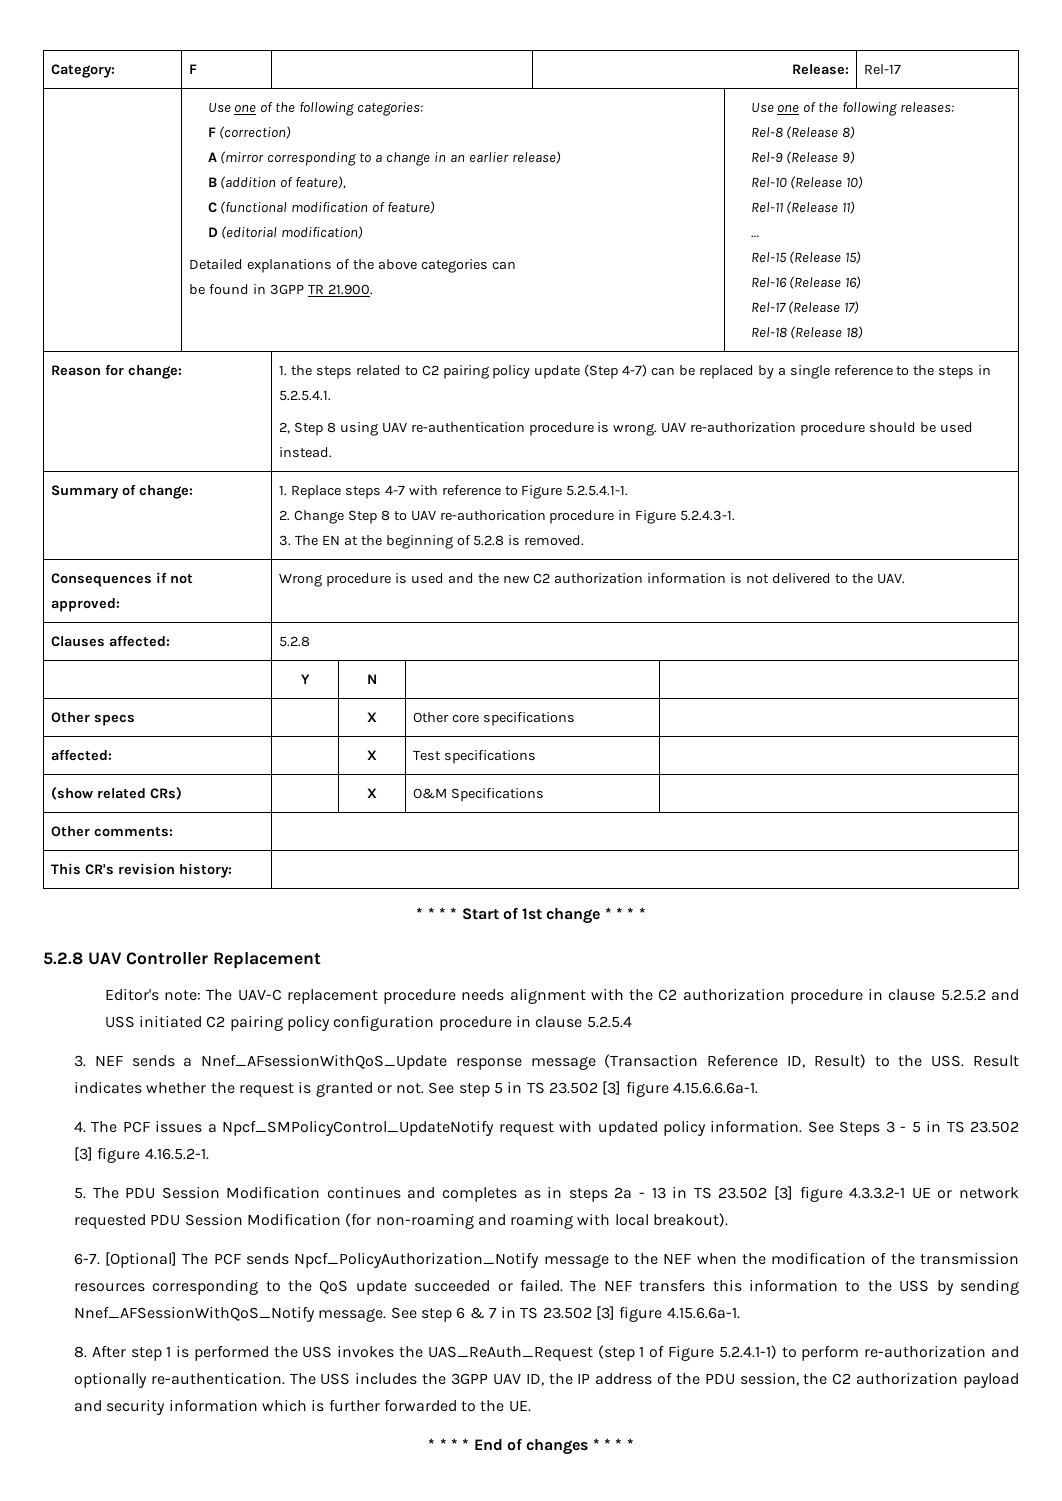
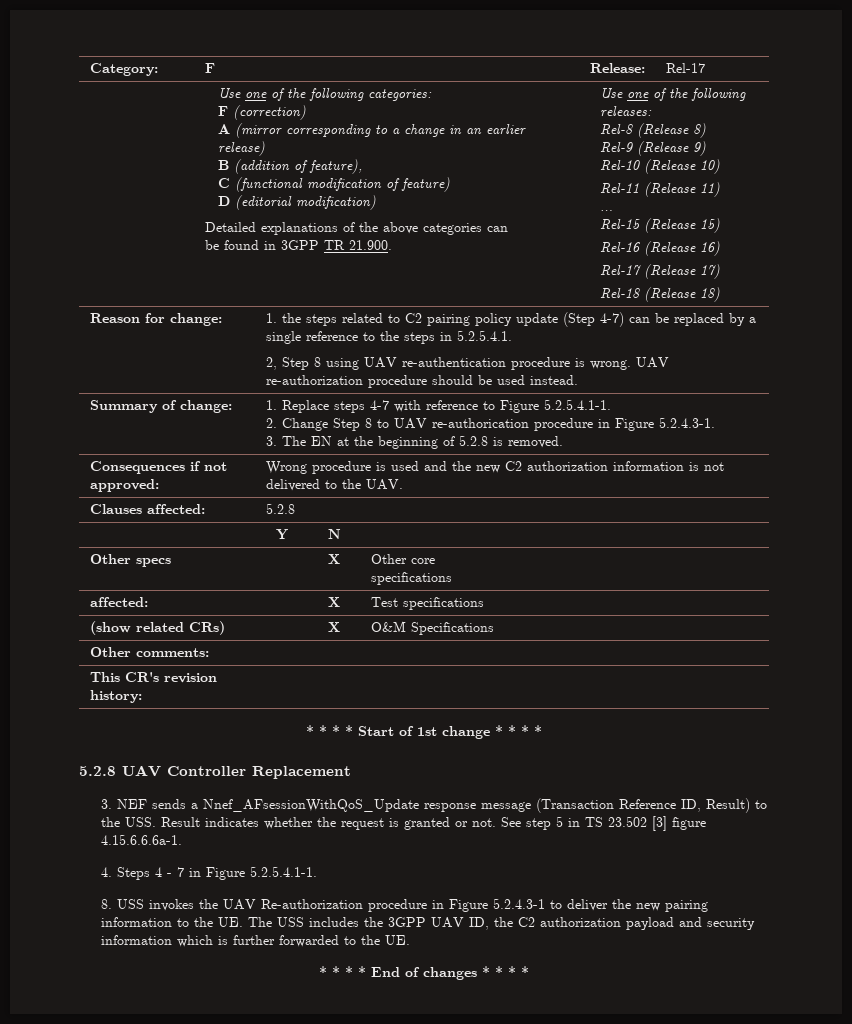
- Editor's note: The UAV-C replacement procedure needs alignment with the C2 authorization procedure in clause 5.2.5.2 and USS initiated C2 pairing policy configuration procedure in clause 5.2.5.4
- 4. The PCF issues a Npcf_SMPolicyControl_UpdateNotify request with updated policy information. See Steps 3 - 5 in TS 23.502 [3] figure 4.16.5.2-1.
- 5. The PDU Session Modification continues and completes as in steps 2a - 13 in TS 23.502 [3] figure 4.3.3.2-1 UE or network requested PDU Session Modification (for non-roaming and roaming with local breakout).
- 6-7. [Optional] The PCF sends Npcf_PolicyAuthorization_Notify message to the NEF when the modification of the transmission resources corresponding to the QoS update succeeded or failed. The NEF transfers this information to the USS by sending Nnef_AFSessionWithQoS_Notify message. See step 6 & 7 in TS 23.502 [3] figure 4.15.6.6a-1.
- 8. After step 1 is performed the USS invokes the UAS_ReAuth_Request (step 1 of Figure 5.2.4.1-1) to perform re-authorization and optionally re-authentication. The USS includes the 3GPP UAV ID, the IP address of the PDU session, the C2 authorization payload and security information which is further forwarded to the UE.
+ 4. Steps 4 - 7 in Figure 5.2.5.4.1-1.
+ 8. USS invokes the UAV Re-authorization procedure in Figure 5.2.4.3-1 to deliver the new pairing information to the UE. The USS includes the 3GPP UAV ID, the C2 authorization payload and security information which is further forwarded to the UE.

